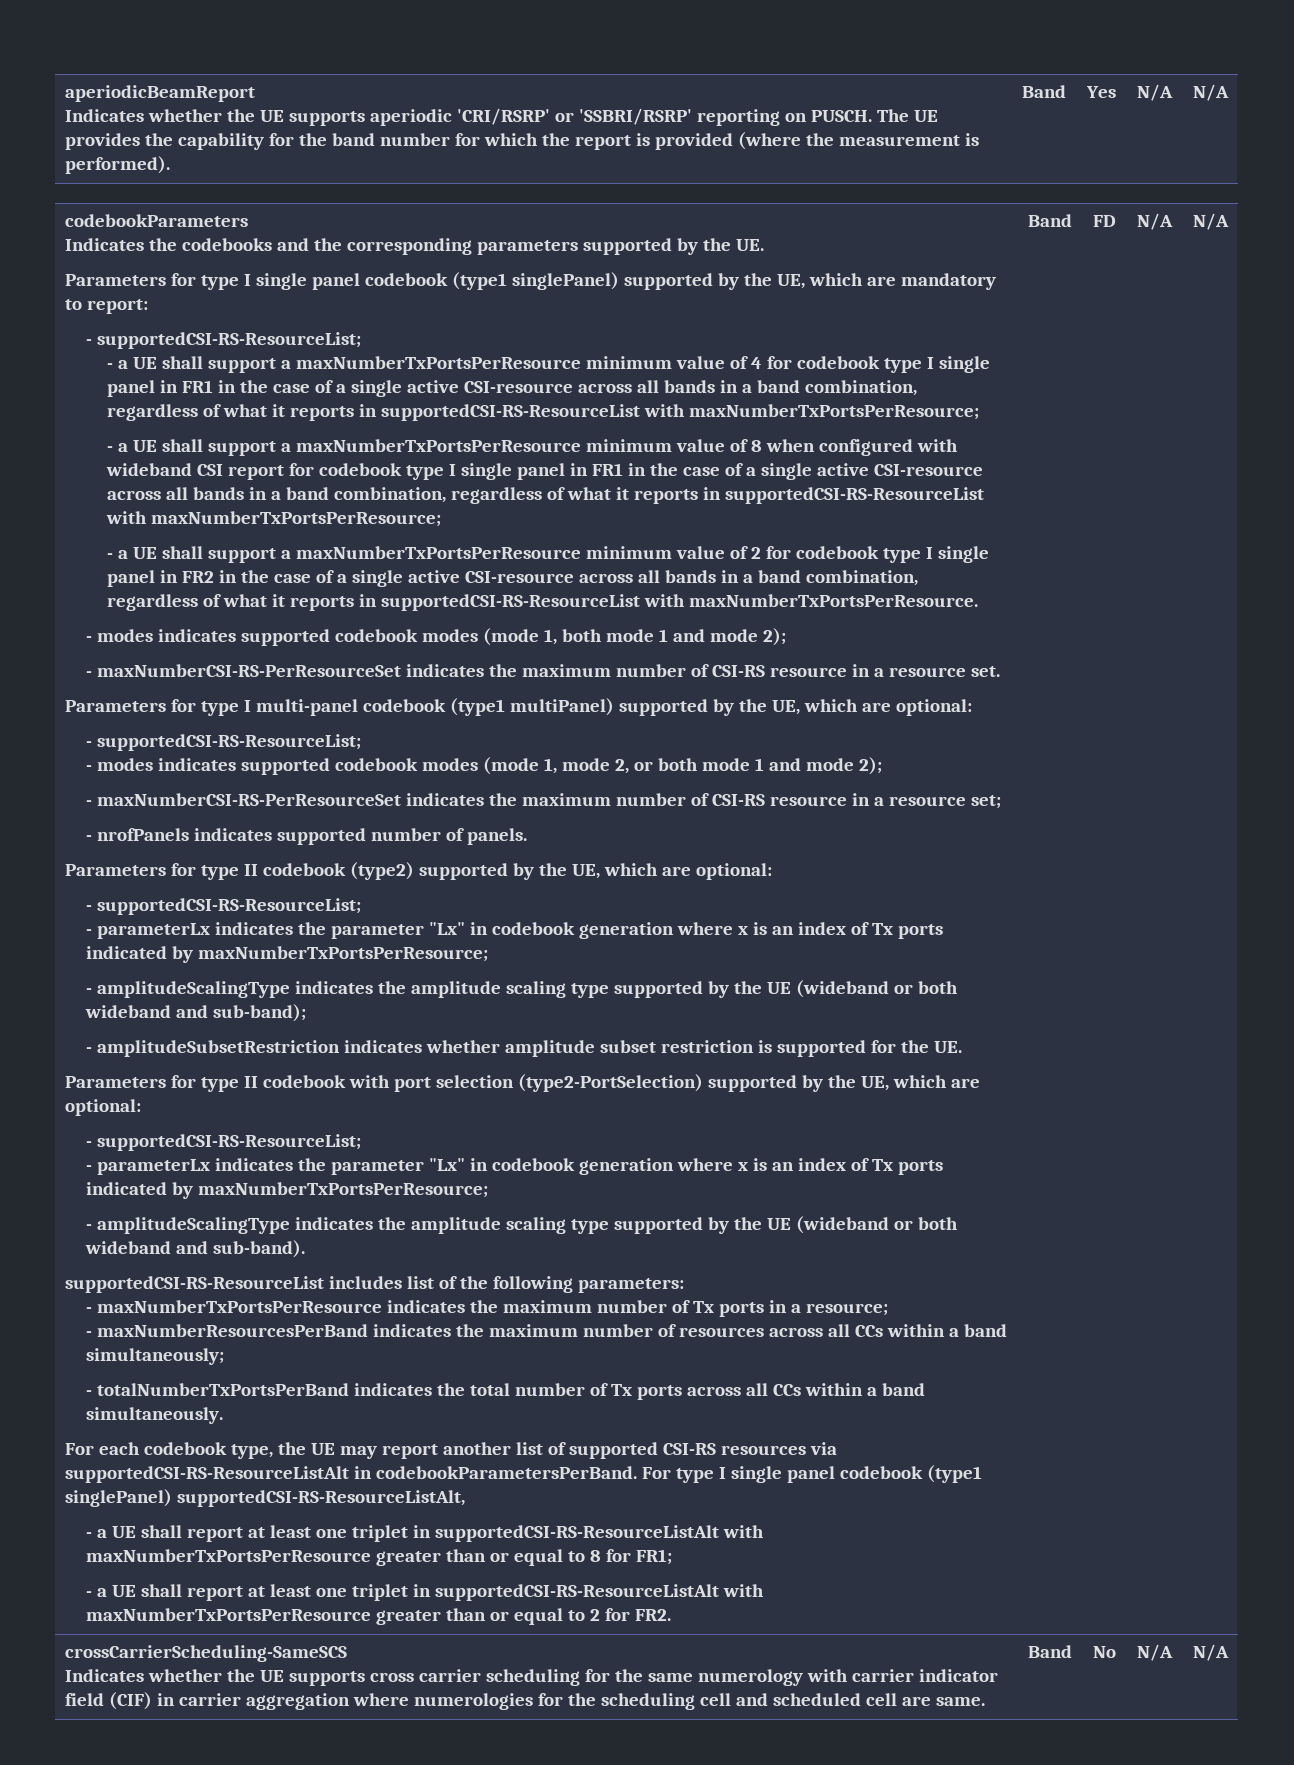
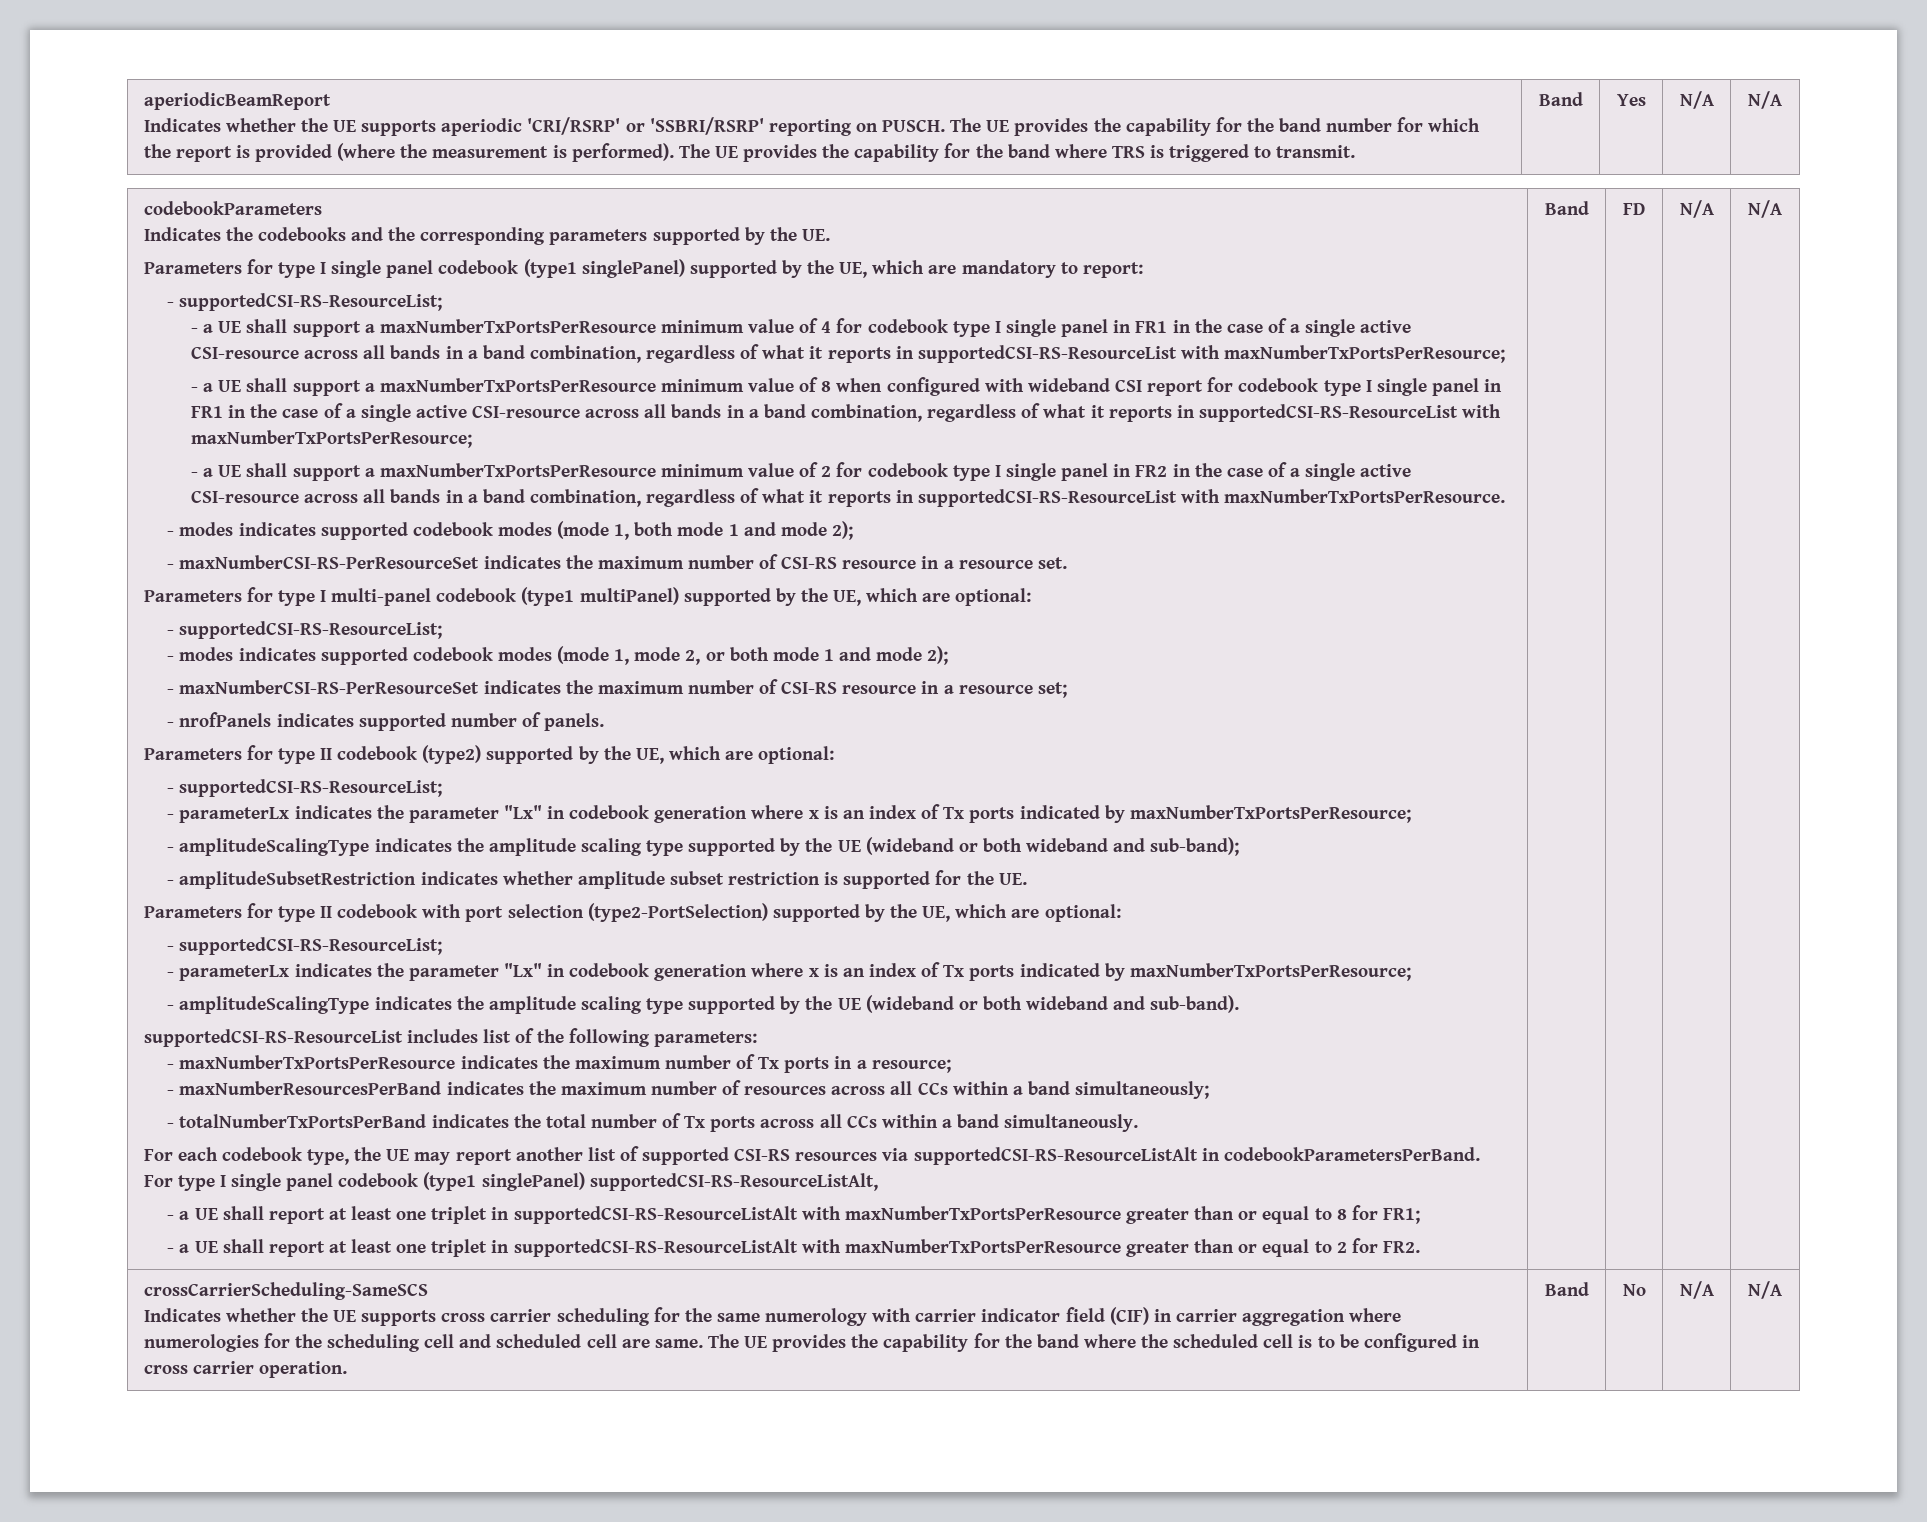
+ The UE provides the capability for the band where TRS is triggered to transmit.
+ The UE provides the capability for the band where the scheduled cell is to be configured in cross carrier operation.

